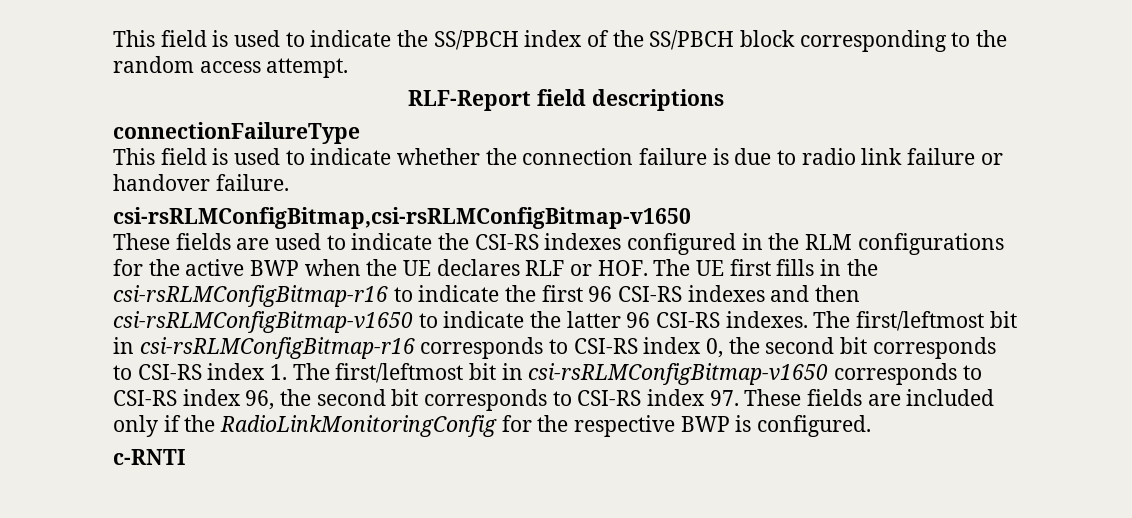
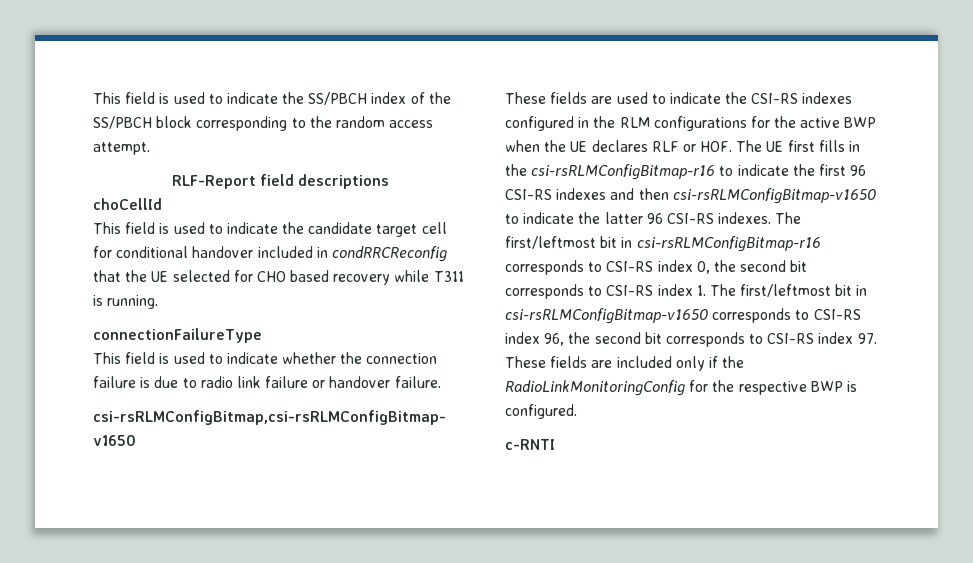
+ choCellId
+ This field is used to indicate the candidate target cell for conditional handover included in condRRCReconfig that the UE selected for CHO based recovery while T311 is running.

